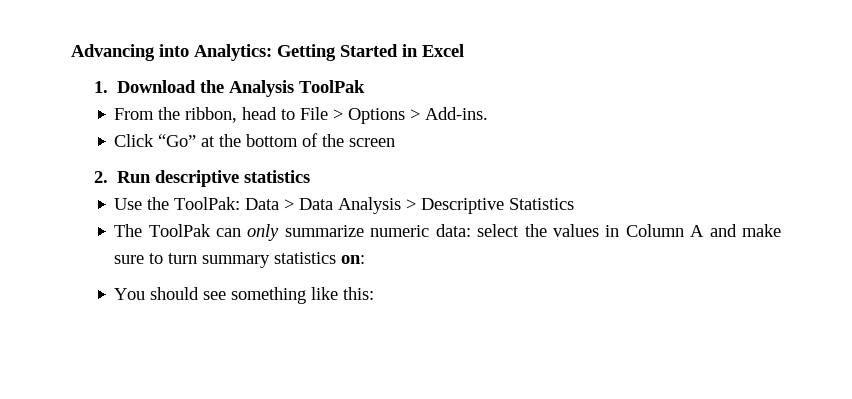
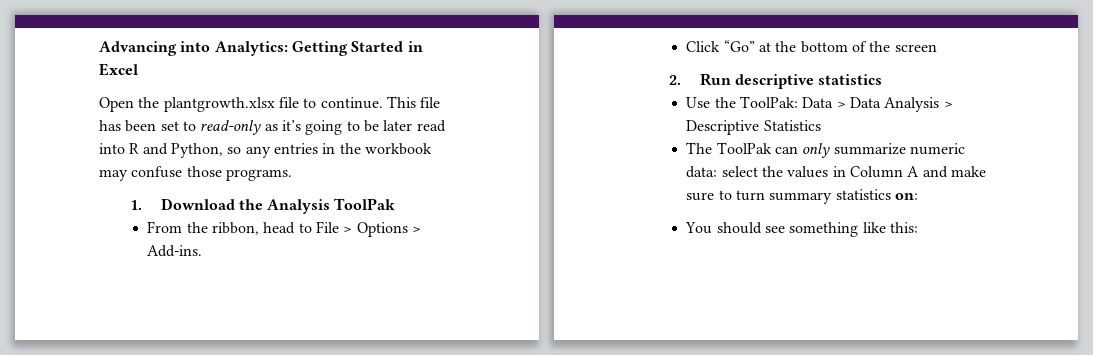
+ Open the plantgrowth.xlsx file to continue. This file has been set to read-only as it’s going to be later read into R and Python, so any entries in the workbook may confuse those programs.

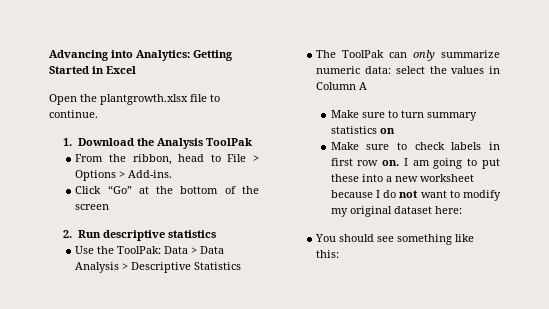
- This file has been set to read-only as it’s going to be later read into R and Python, so any entries in the workbook may confuse those programs.
- The ToolPak can only summarize numeric data: select the values in Column A and make sure to turn summary statistics on:
+ The ToolPak can only summarize numeric data: select the values in Column A
+ Make sure to turn summary statistics on
+ Make sure to check labels in first row on. I am going to put these into a new worksheet because I do not want to modify my original dataset here:

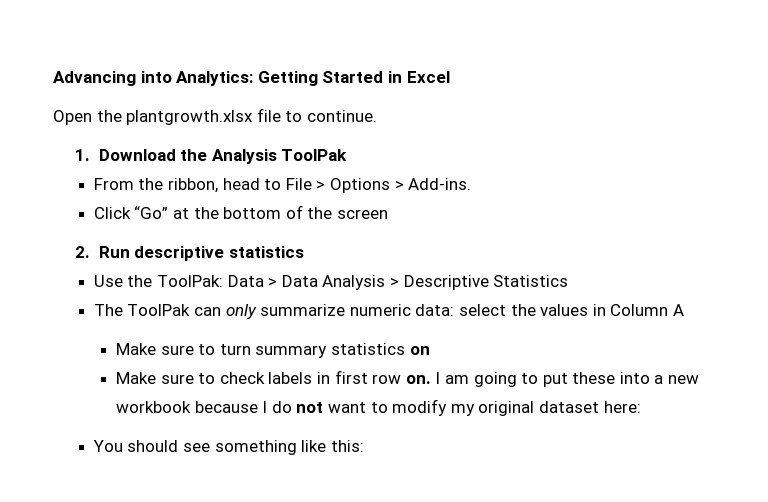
- I am going to put these into a new worksheet because I do not want to modify my original dataset here:
+ I am going to put these into a new workbook because I do not want to modify my original dataset here:

